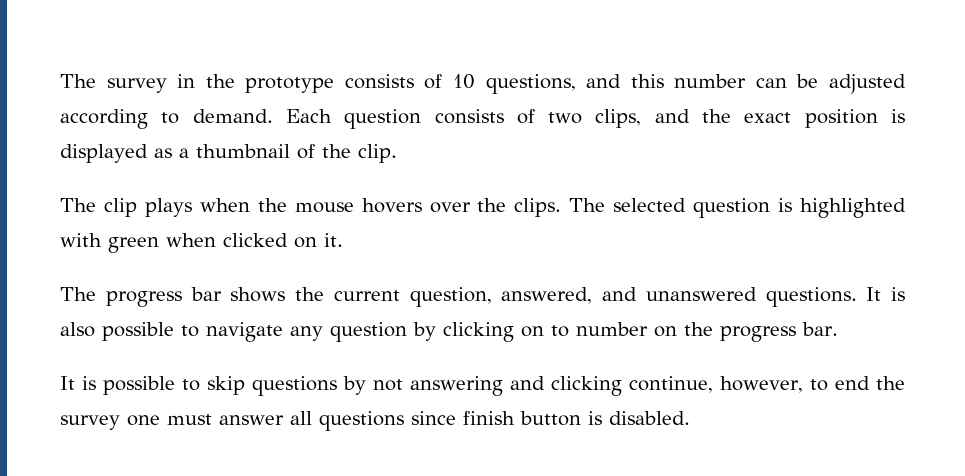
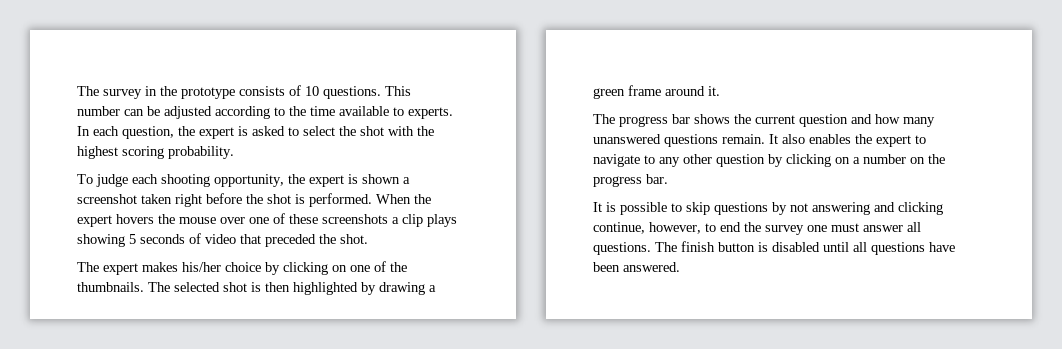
- The survey in the prototype consists of 10 questions, and this number can be adjusted according to demand. Each question consists of two clips, and the exact position is displayed as a thumbnail of the clip.
- The clip plays when the mouse hovers over the clips. The selected question is highlighted with green when clicked on it.
+ The survey in the prototype consists of 10 questions. This number can be adjusted according to the time available to experts. In each question, the expert is asked to select the shot with the highest scoring probability.
+ To judge each shooting opportunity, the expert is shown a screenshot taken right before the shot is performed. When the expert hovers the mouse over one of these screenshots a clip plays showing 5 seconds of video that preceded the shot.
+ The expert makes his/her choice by clicking on one of the thumbnails. The selected shot is then highlighted by drawing a green frame around it.
- The progress bar shows the current question, answered, and unanswered questions. It is also possible to navigate any question by clicking on to number on the progress bar.
+ The progress bar shows the current question and how many unanswered questions remain. It also enables the expert to navigate to any other question by clicking on a number on the progress bar.
- It is possible to skip questions by not answering and clicking continue, however, to end the survey one must answer all questions since finish button is disabled.
+ It is possible to skip questions by not answering and clicking continue, however, to end the survey one must answer all questions. The finish button is disabled until all questions have been answered.

